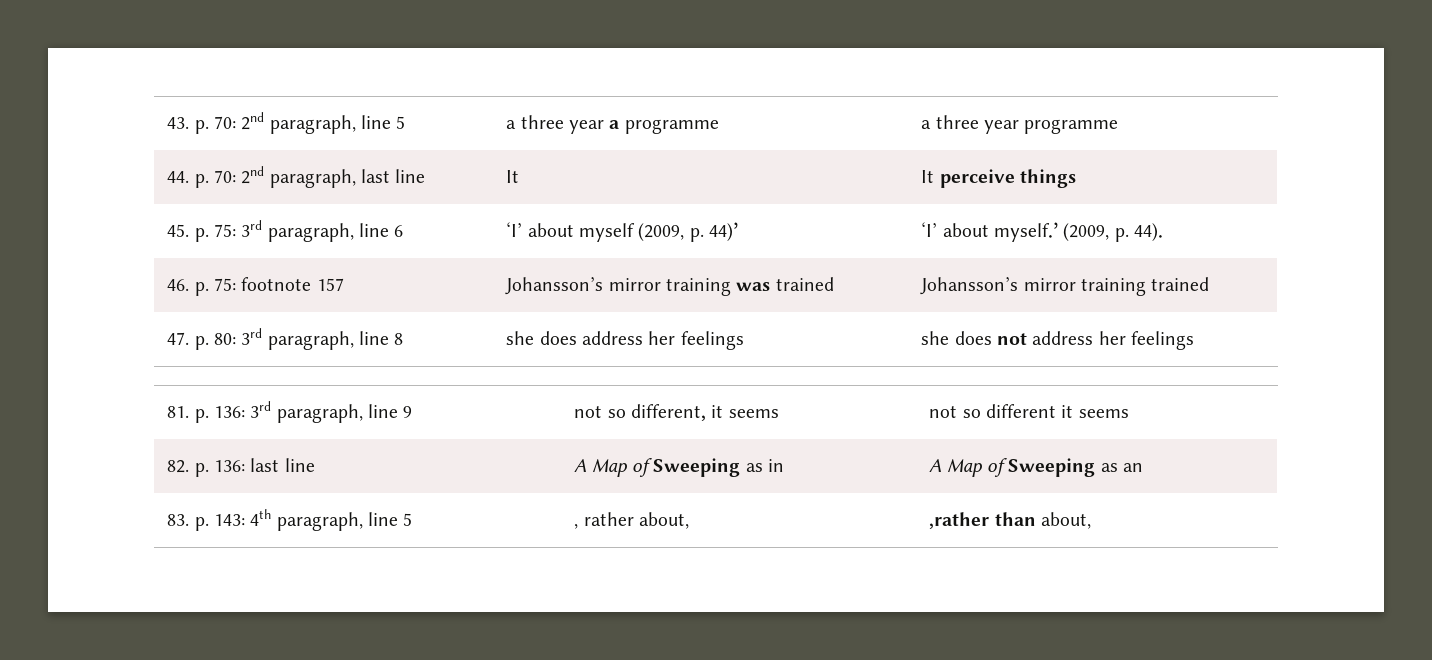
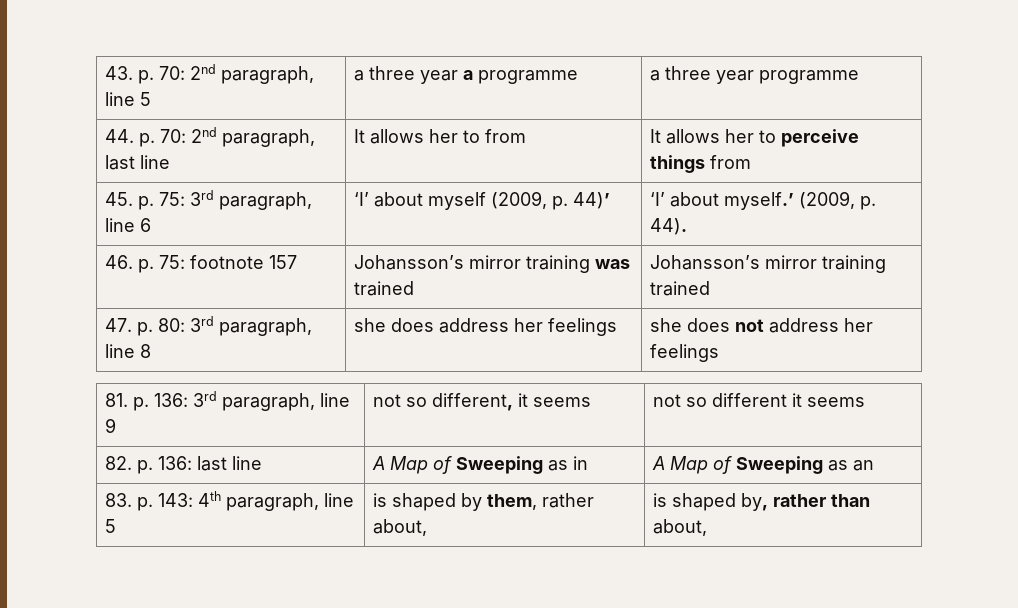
- 44. p. 70: 2nd paragraph, last line | It | It perceive things
+ 44. p. 70: 2nd paragraph, last line | It allows her to from | It allows her to perceive things from
- 83. p. 143: 4th paragraph, line 5 | , rather about, | ,rather than about,
+ 83. p. 143: 4th paragraph, line 5 | is shaped by them, rather about, | is shaped by, rather than about,

